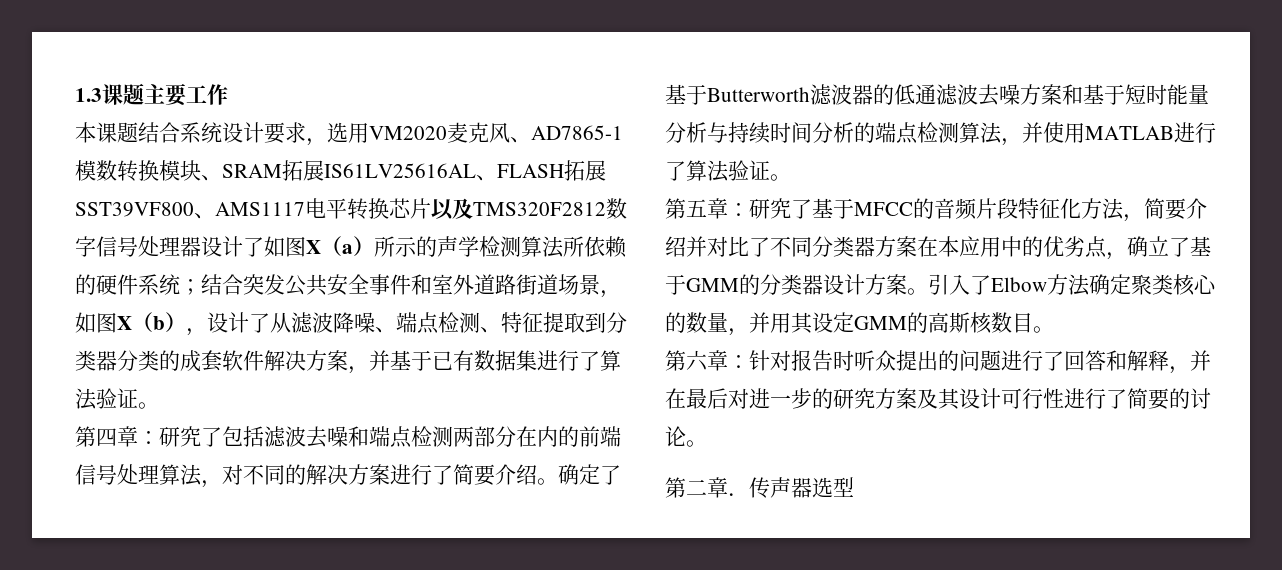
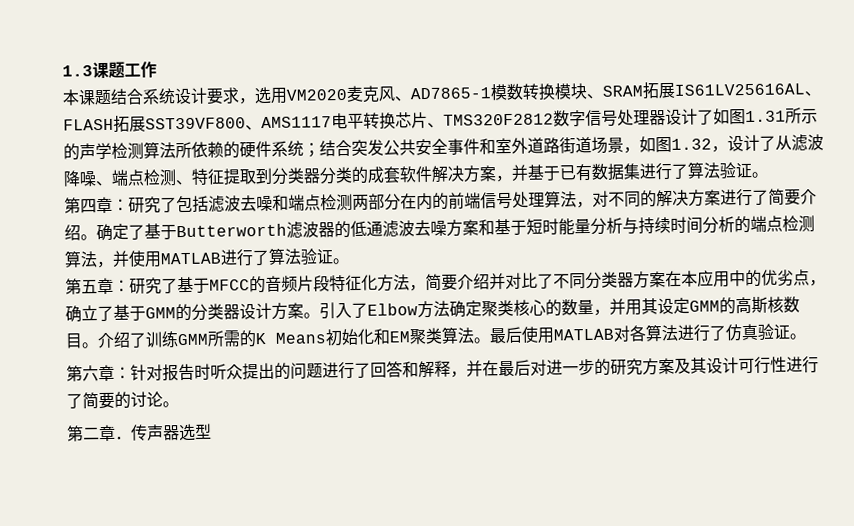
- 1.3课题主要工作
+ 1.3课题工作
- 本课题结合系统设计要求，选用VM2020麦克风、AD7865-1模数转换模块、SRAM拓展IS61LV25616AL、FLASH拓展SST39VF800、AMS1117电平转换芯片以及TMS320F2812数字信号处理器设计了如图X（a）所示的声学检测算法所依赖的硬件系统；
+ 本课题结合系统设计要求，选用VM2020麦克风、AD7865-1模数转换模块、SRAM拓展IS61LV25616AL、FLASH拓展SST39VF800、AMS1117电平转换芯片、TMS320F2812数字信号处理器设计了如图1.31所示的声学检测算法所依赖的硬件系统；
- 结合突发公共安全事件和室外道路街道场景，如图X（b），设计了从滤波降噪、端点检测、特征提取到分类器分类的成套软件解决方案，并基于已有数据集进行了算法验证。
+ 结合突发公共安全事件和室外道路街道场景，如图1.32，设计了从滤波降噪、端点检测、特征提取到分类器分类的成套软件解决方案，并基于已有数据集进行了算法验证。
+ 介绍了训练GMM所需的K Means初始化和EM聚类算法。最后使用MATLAB对各算法进行了仿真验证。

